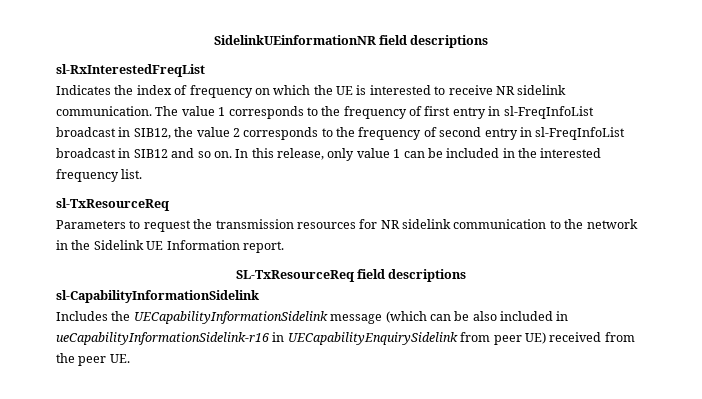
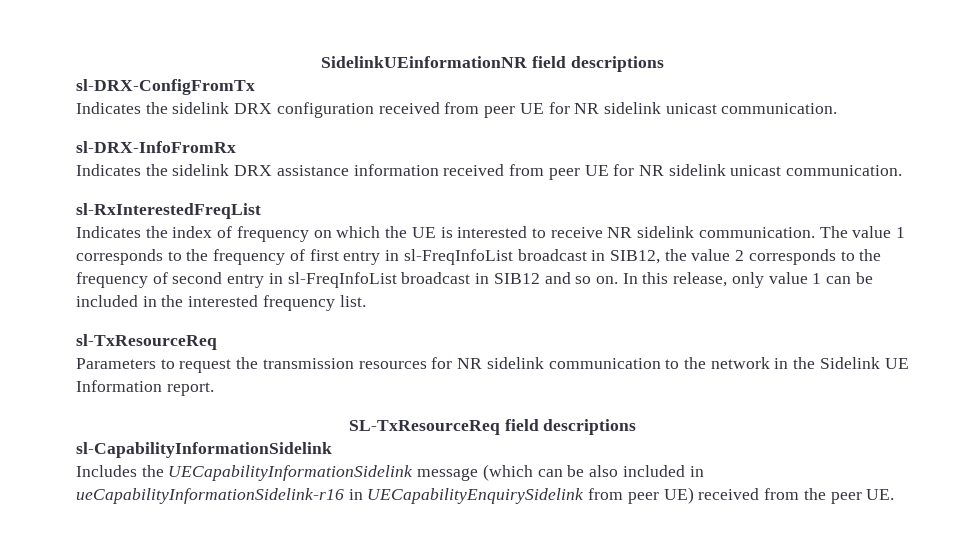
+ sl-DRX-ConfigFromTx
+ Indicates the sidelink DRX configuration received from peer UE for NR sidelink unicast communication.
+ sl-DRX-InfoFromRx
+ Indicates the sidelink DRX assistance information received from peer UE for NR sidelink unicast communication.

